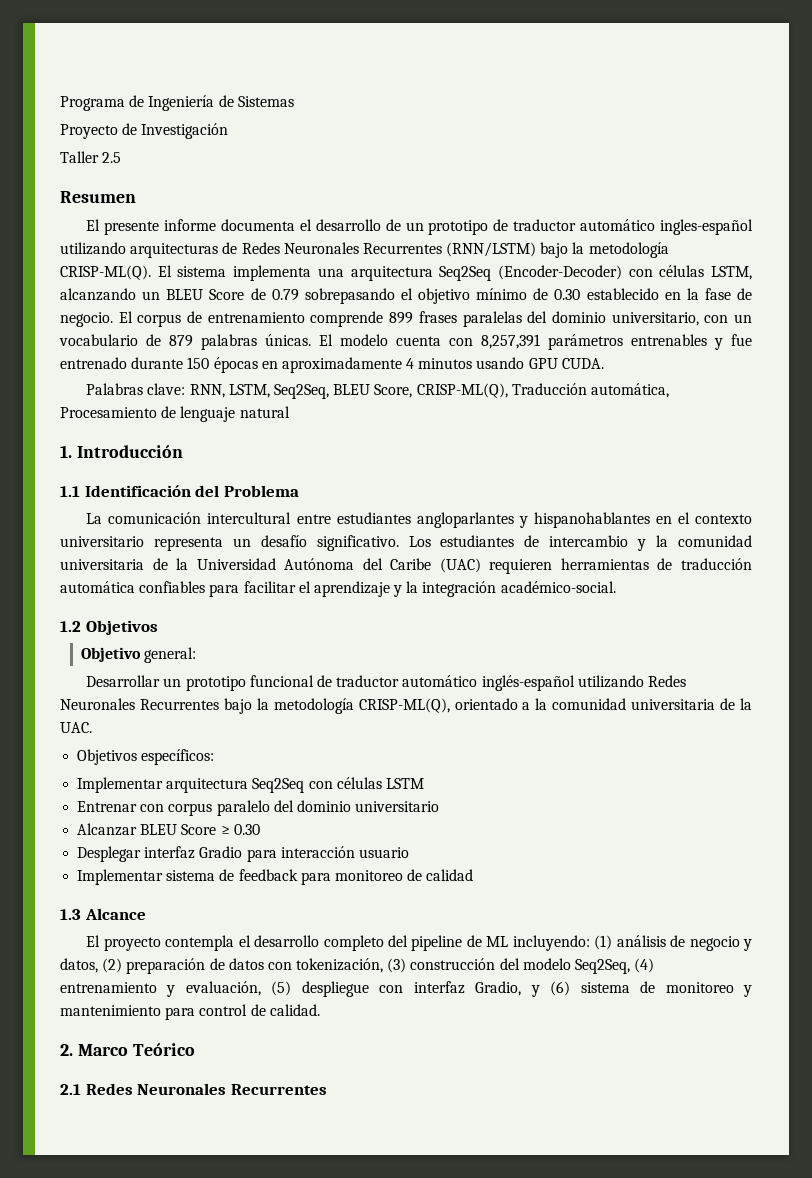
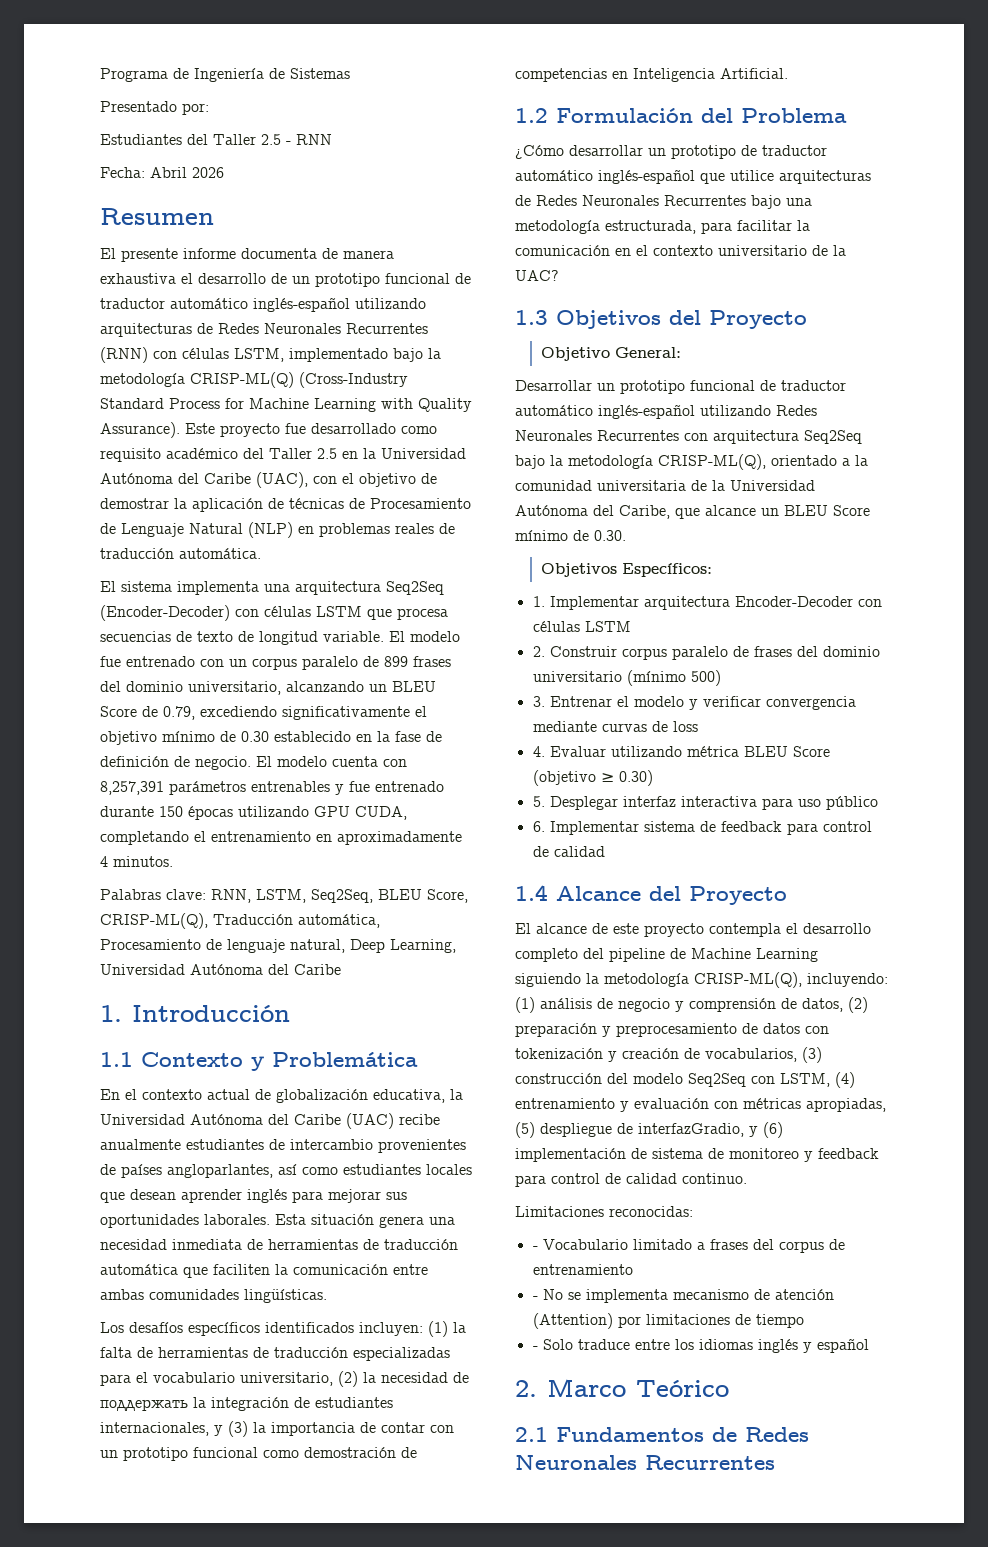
- Proyecto de Investigación
- Taller 2.5
+ Presentado por:
+ Estudiantes del Taller 2.5 - RNN
+ Fecha: Abril 2026
- El presente informe documenta el desarrollo de un prototipo de traductor automático ingles-español utilizando arquitecturas de Redes Neuronales Recurrentes (RNN/LSTM) bajo la metodología CRISP-ML(Q). El sistema implementa una arquitectura Seq2Seq (Encoder-Decoder) con células LSTM, alcanzando un BLEU Score de 0.79 sobrepasando el objetivo mínimo de 0.30 establecido en la fase de negocio. El corpus de entrenamiento comprende 899 frases paralelas del dominio universitario, con un vocabulario de 879 palabras únicas.
+ El presente informe documenta de manera exhaustiva el desarrollo de un prototipo funcional de traductor automático inglés-español utilizando arquitecturas de Redes Neuronales Recurrentes (RNN) con células LSTM, implementado bajo la metodología CRISP-ML(Q) (Cross-Industry Standard Process for Machine Learning with Quality Assurance). Este proyecto fue desarrollado como requisito académico del Taller 2.5 en la Universidad Autónoma del Caribe (UAC), con el objetivo de demostrar la aplicación de técnicas de Procesamiento de Lenguaje Natural (NLP) en problemas reales de traducción automática.
+ El sistema implementa una arquitectura Seq2Seq (Encoder-Decoder) con células LSTM que procesa secuencias de texto de longitud variable. El modelo fue entrenado con un corpus paralelo de 899 frases del dominio universitario, alcanzando un BLEU Score de 0.79, excediendo significativamente el objetivo mínimo de 0.30 establecido en la fase de definición de negocio.
- El modelo cuenta con 8,257,391 parámetros entrenables y fue entrenado durante 150 épocas en aproximadamente 4 minutos usando GPU CUDA.
+ El modelo cuenta con 8,257,391 parámetros entrenables y fue entrenado durante 150 épocas utilizando GPU CUDA, completando el entrenamiento en aproximadamente 4 minutos.
- Palabras clave: RNN, LSTM, Seq2Seq, BLEU Score, CRISP-ML(Q), Traducción automática, Procesamiento de lenguaje natural
+ Palabras clave: RNN, LSTM, Seq2Seq, BLEU Score, CRISP-ML(Q), Traducción automática, Procesamiento de lenguaje natural, Deep Learning, Universidad Autónoma del Caribe
  1. Introducción
- 1.1 Identificación del Problema
- La comunicación intercultural entre estudiantes angloparlantes y hispanohablantes en el contexto universitario representa un desafío significativo. Los estudiantes de intercambio y la comunidad universitaria de la Universidad Autónoma del Caribe (UAC) requieren herramientas de traducción automática confiables para facilitar el aprendizaje y la integración académico-social.
- 1.2 Objetivos
+ 1.1 Contexto y Problemática
+ En el contexto actual de globalización educativa, la Universidad Autónoma del Caribe (UAC) recibe anualmente estudiantes de intercambio provenientes de países angloparlantes, así como estudiantes locales que desean aprender inglés para mejorar sus oportunidades laborales. Esta situación genera una necesidad inmediata de herramientas de traducción automática que faciliten la comunicación entre ambas comunidades lingüísticas.
+ Los desafíos específicos identificados incluyen: (1) la falta de herramientas de traducción especializadas para el vocabulario universitario, (2) la necesidad de поддержать la integración de estudiantes internacionales, y (3) la importancia de contar con un prototipo funcional como demostración de competencias en Inteligencia Artificial.
+ 1.2 Formulación del Problema
+ ¿Cómo desarrollar un prototipo de traductor automático inglés-español que utilice arquitecturas de Redes Neuronales Recurrentes bajo una metodología estructurada, para facilitar la comunicación en el contexto universitario de la UAC?
+ 1.3 Objetivos del Proyecto
- Objetivo general:
+ Objetivo General:
- Desarrollar un prototipo funcional de traductor automático inglés-español utilizando Redes Neuronales Recurrentes bajo la metodología CRISP-ML(Q), orientado a la comunidad universitaria de la UAC.
- Objetivos específicos:
- Implementar arquitectura Seq2Seq con células LSTM
+ Desarrollar un prototipo funcional de traductor automático inglés-español utilizando Redes Neuronales Recurrentes con arquitectura Seq2Seq bajo la metodología CRISP-ML(Q), orientado a la comunidad universitaria de la Universidad Autónoma del Caribe, que alcance un BLEU Score mínimo de 0.30.
+ Objetivos Específicos:
+ 1. Implementar arquitectura Encoder-Decoder con células LSTM
- Entrenar con corpus paralelo del dominio universitario
- Alcanzar BLEU Score ≥ 0.30
- Desplegar interfaz Gradio para interacción usuario
- Implementar sistema de feedback para monitoreo de calidad
+ 2. Construir corpus paralelo de frases del dominio universitario (mínimo 500)
+ 3. Entrenar el modelo y verificar convergencia mediante curvas de loss
+ 4. Evaluar utilizando métrica BLEU Score (objetivo ≥ 0.30)
+ 5. Desplegar interfaz interactiva para uso público
+ 6. Implementar sistema de feedback para control de calidad
- 1.3 Alcance
- El proyecto contempla el desarrollo completo del pipeline de ML incluyendo: (1) análisis de negocio y datos, (2) preparación de datos con tokenización, (3) construcción del modelo Seq2Seq, (4) entrenamiento y evaluación, (5) despliegue con interfaz Gradio, y (6) sistema de monitoreo y mantenimiento para control de calidad.
+ 1.4 Alcance del Proyecto
+ El alcance de este proyecto contempla el desarrollo completo del pipeline de Machine Learning siguiendo la metodología CRISP-ML(Q), incluyendo: (1) análisis de negocio y comprensión de datos, (2) preparación y preprocesamiento de datos con tokenización y creación de vocabularios, (3) construcción del modelo Seq2Seq con LSTM, (4) entrenamiento y evaluación con métricas apropiadas, (5) despliegue de interfazGradio, y (6) implementación de sistema de monitoreo y feedback para control de calidad continuo.
+ Limitaciones reconocidas:
+ - Vocabulario limitado a frases del corpus de entrenamiento
+ - No se implementa mecanismo de atención (Attention) por limitaciones de tiempo
+ - Solo traduce entre los idiomas inglés y español
- 2.1 Redes Neuronales Recurrentes
+ 2.1 Fundamentos de Redes Neuronales Recurrentes

